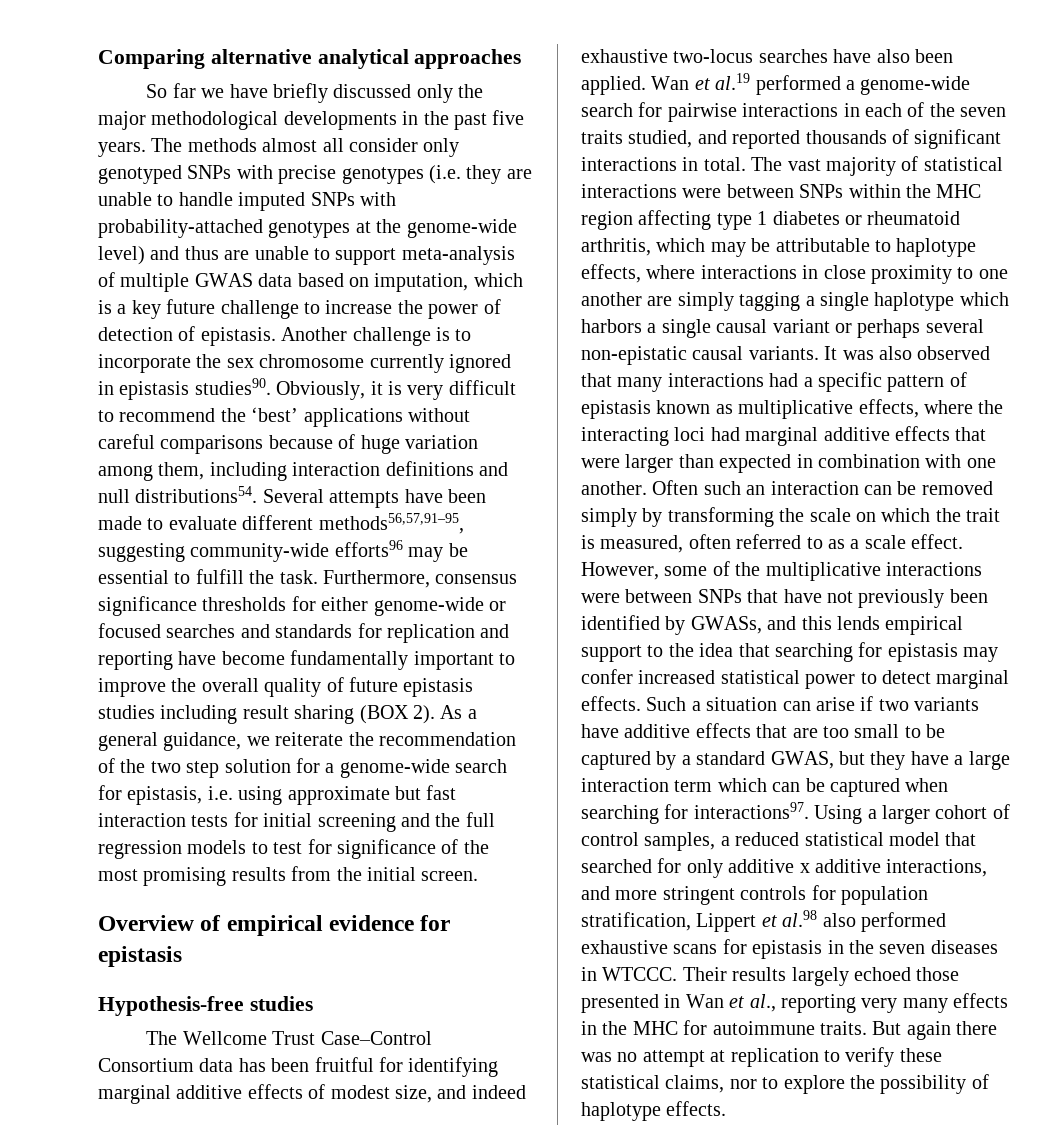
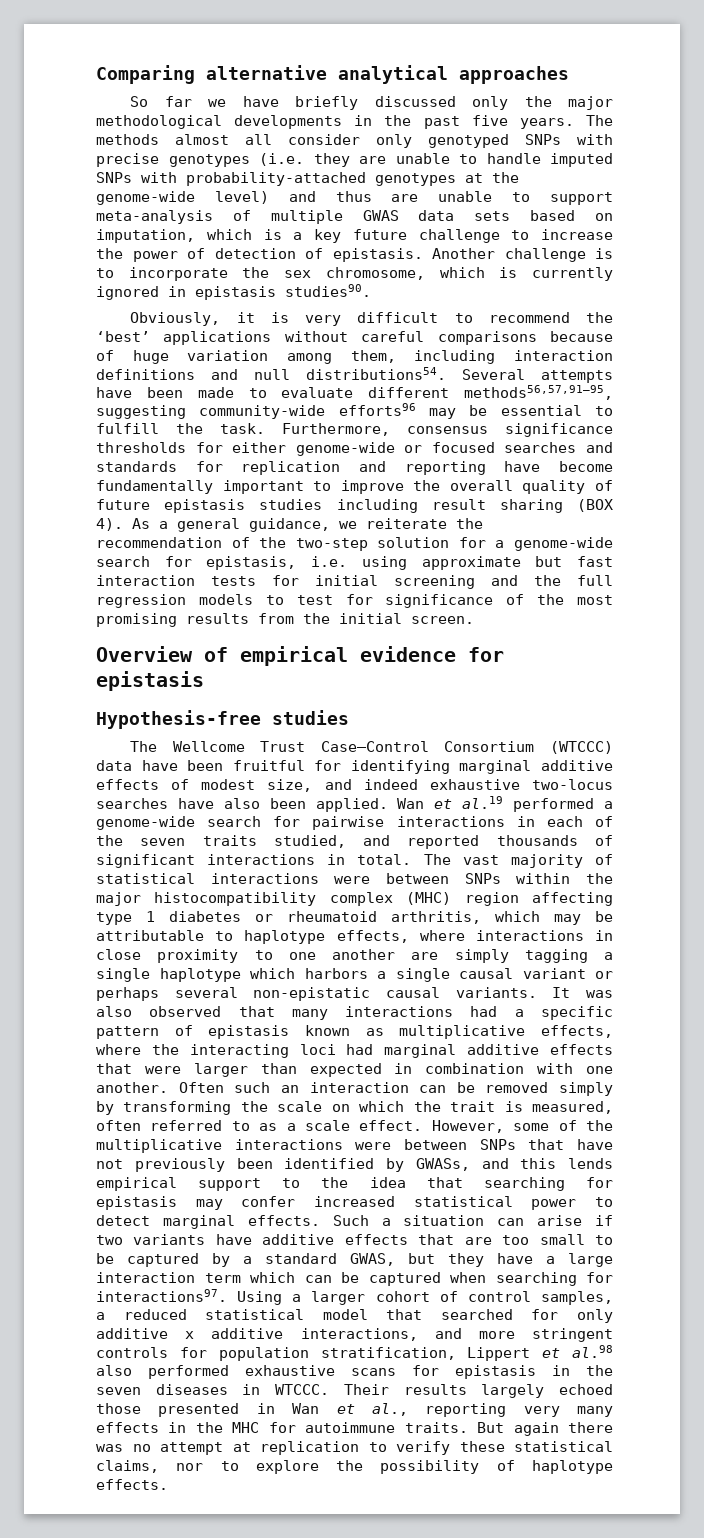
- The methods almost all consider only genotyped SNPs with precise genotypes (i.e. they are unable to handle imputed SNPs with probability-attached genotypes at the genome-wide level) and thus are unable to support meta-analysis of multiple GWAS data based on imputation, which is a key future challenge to increase the power of detection of epistasis.
+ The methods almost all consider only genotyped SNPs with precise genotypes (i.e. they are unable to handle imputed SNPs with probability-attached genotypes at the genome-wide level) and thus are unable to support meta-analysis of multiple GWAS data sets based on imputation, which is a key future challenge to increase the power of detection of epistasis.
- Another challenge is to incorporate the sex chromosome currently ignored in epistasis studies90. Obviously, it is very difficult to recommend the ‘best’ applications without careful comparisons because of huge variation among them, including interaction definitions and null distributions54.
+ Another challenge is to incorporate the sex chromosome, which is currently ignored in epistasis studies90.
+ Obviously, it is very difficult to recommend the ‘best’ applications without careful comparisons because of huge variation among them, including interaction definitions and null distributions54.
- Furthermore, consensus significance thresholds for either genome-wide or focused searches and standards for replication and reporting have become fundamentally important to improve the overall quality of future epistasis studies including result sharing (BOX 2).
+ Furthermore, consensus significance thresholds for either genome-wide or focused searches and standards for replication and reporting have become fundamentally important to improve the overall quality of future epistasis studies including result sharing (BOX 4).
- As a general guidance, we reiterate the recommendation of the two step solution for a genome-wide search for epistasis, i.e. using approximate but fast interaction tests for initial screening and the full regression models to test for significance of the most promising results from the initial screen.
+ As a general guidance, we reiterate the recommendation of the two-step solution for a genome-wide search for epistasis, i.e. using approximate but fast interaction tests for initial screening and the full regression models to test for significance of the most promising results from the initial screen.
- The Wellcome Trust Case–Control Consortium data has been fruitful for identifying marginal additive effects of modest size, and indeed exhaustive two-locus searches have also been applied.
+ The Wellcome Trust Case–Control Consortium (WTCCC) data have been fruitful for identifying marginal additive effects of modest size, and indeed exhaustive two-locus searches have also been applied.
- The vast majority of statistical interactions were between SNPs within the MHC region affecting type 1 diabetes or rheumatoid arthritis, which may be attributable to haplotype effects, where interactions in close proximity to one another are simply tagging a single haplotype which harbors a single causal variant or perhaps several non-epistatic causal variants.
+ The vast majority of statistical interactions were between SNPs within the major histocompatibility complex (MHC) region affecting type 1 diabetes or rheumatoid arthritis, which may be attributable to haplotype effects, where interactions in close proximity to one another are simply tagging a single haplotype which harbors a single causal variant or perhaps several non-epistatic causal variants.

